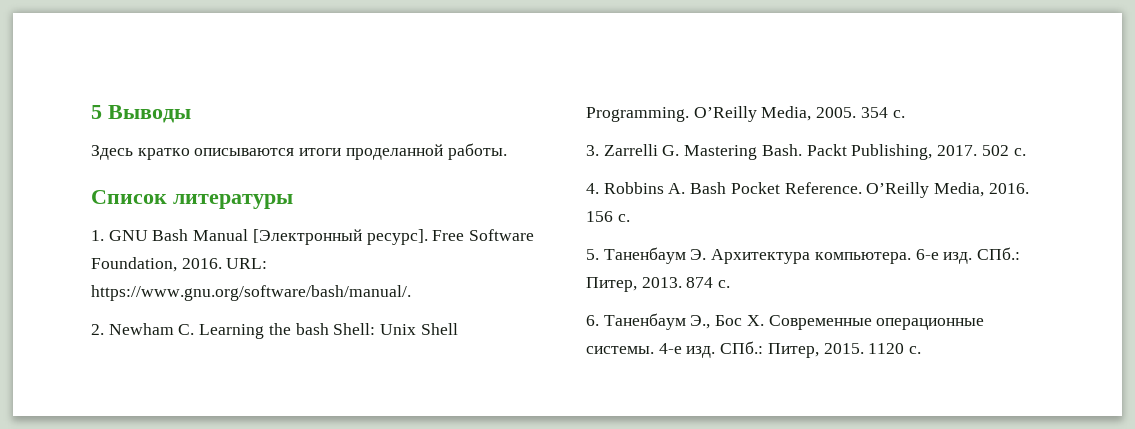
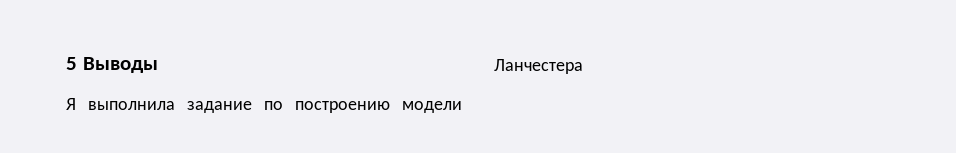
- Здесь кратко описываются итоги проделанной работы.
- Список литературы
- 1. GNU Bash Manual [Электронный ресурс]. Free Software Foundation, 2016. URL: https://www.gnu.org/software/bash/manual/.
- 2. Newham C. Learning the bash Shell: Unix Shell Programming. O’Reilly Media, 2005. 354 с.
- 3. Zarrelli G. Mastering Bash. Packt Publishing, 2017. 502 с.
- 4. Robbins A. Bash Pocket Reference. O’Reilly Media, 2016. 156 с.
- 5. Таненбаум Э. Архитектура компьютера. 6-е изд. СПб.: Питер, 2013. 874 с.
- 6. Таненбаум Э., Бос Х. Современные операционные системы. 4-е изд. СПб.: Питер, 2015. 1120 с.
+ Я выполнила задание по построению модели Ланчестера

